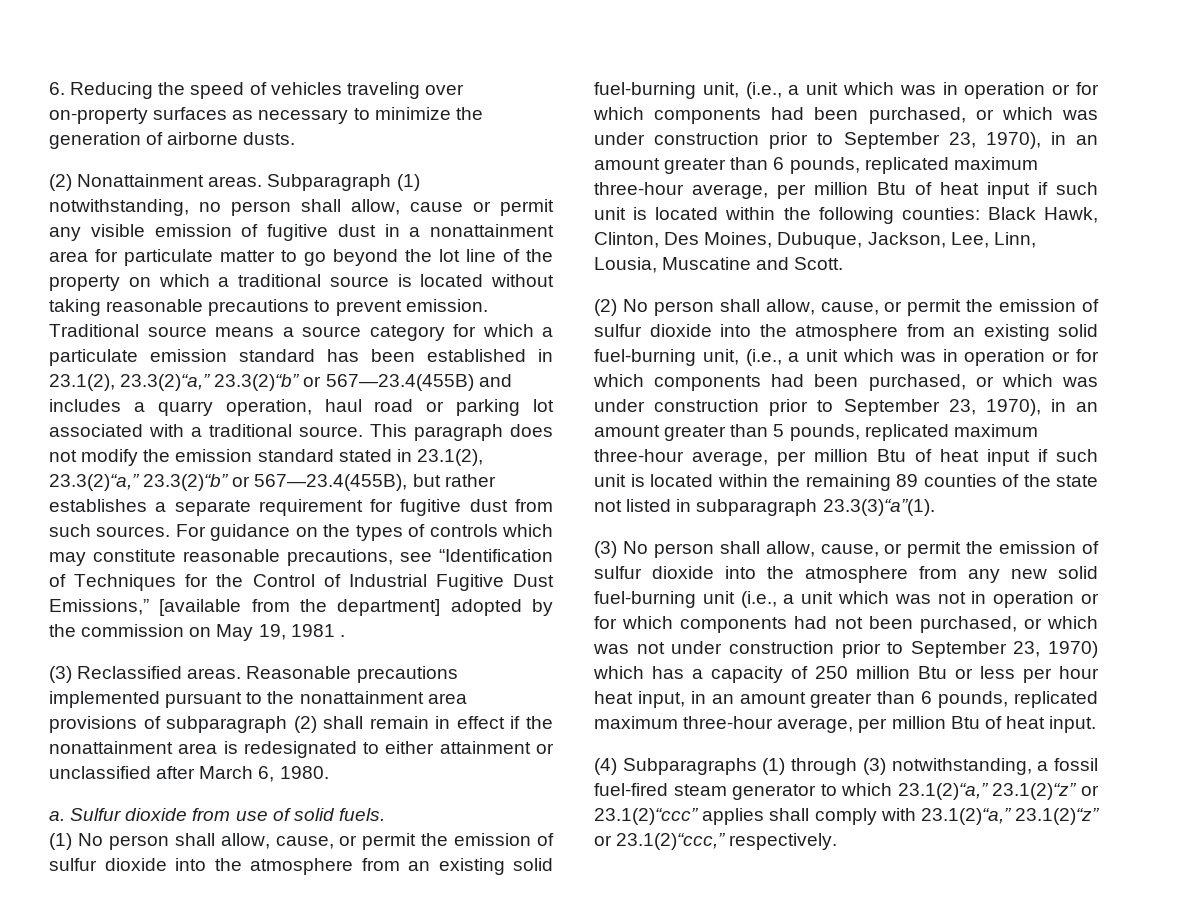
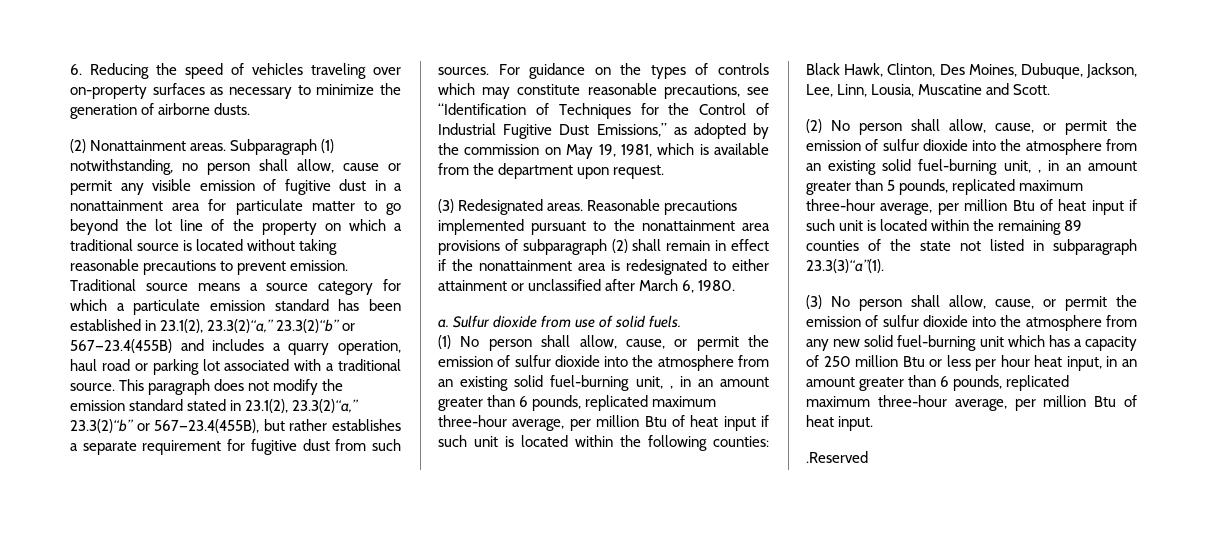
- For guidance on the types of controls which may constitute reasonable precautions, see “Identification of Techniques for the Control of Industrial Fugitive Dust Emissions,” [available from the department] adopted by the commission on May 19, 1981 .
- (3) Reclassified areas.
+ For guidance on the types of controls which may constitute reasonable precautions, see “Identification of Techniques for the Control of Industrial Fugitive Dust Emissions,” as adopted by the commission on May 19, 1981, which is available from the department upon request.
+ (3) Redesignated areas.
- (1) No person shall allow, cause, or permit the emission of sulfur dioxide into the atmosphere from an existing solid fuel-burning unit, (i.e., a unit which was in operation or for which components had been purchased, or which was under construction prior to September 23, 1970), in an amount greater than 6 pounds, replicated maximum three-hour average, per million Btu of heat input if such unit is located within the following counties:
+ (1) No person shall allow, cause, or permit the emission of sulfur dioxide into the atmosphere from an existing solid fuel-burning unit, , in an amount greater than 6 pounds, replicated maximum three-hour average, per million Btu of heat input if such unit is located within the following counties:
- (2) No person shall allow, cause, or permit the emission of sulfur dioxide into the atmosphere from an existing solid fuel-burning unit, (i.e., a unit which was in operation or for which components had been purchased, or which was under construction prior to September 23, 1970), in an amount greater than 5 pounds, replicated maximum three-hour average, per million Btu of heat input if such unit is located within the remaining 89 counties of the state not listed in subparagraph 23.3(3)“a”(1).
+ (2) No person shall allow, cause, or permit the emission of sulfur dioxide into the atmosphere from an existing solid fuel-burning unit, , in an amount greater than 5 pounds, replicated maximum three-hour average, per million Btu of heat input if such unit is located within the remaining 89 counties of the state not listed in subparagraph 23.3(3)“a”(1).
- (3) No person shall allow, cause, or permit the emission of sulfur dioxide into the atmosphere from any new solid fuel-burning unit (i.e., a unit which was not in operation or for which components had not been purchased, or which was not under construction prior to September 23, 1970) which has a capacity of 250 million Btu or less per hour heat input, in an amount greater than 6 pounds, replicated maximum three-hour average, per million Btu of heat input.
+ (3) No person shall allow, cause, or permit the emission of sulfur dioxide into the atmosphere from any new solid fuel-burning unit which has a capacity of 250 million Btu or less per hour heat input, in an amount greater than 6 pounds, replicated maximum three-hour average, per million Btu of heat input.
- (4) Subparagraphs (1) through (3) notwithstanding, a fossil fuel-fired steam generator to which 23.1(2)“a,” 23.1(2)“z” or 23.1(2)“ccc” applies shall comply with 23.1(2)“a,” 23.1(2)“z” or 23.1(2)“ccc,” respectively.
+ .Reserved

